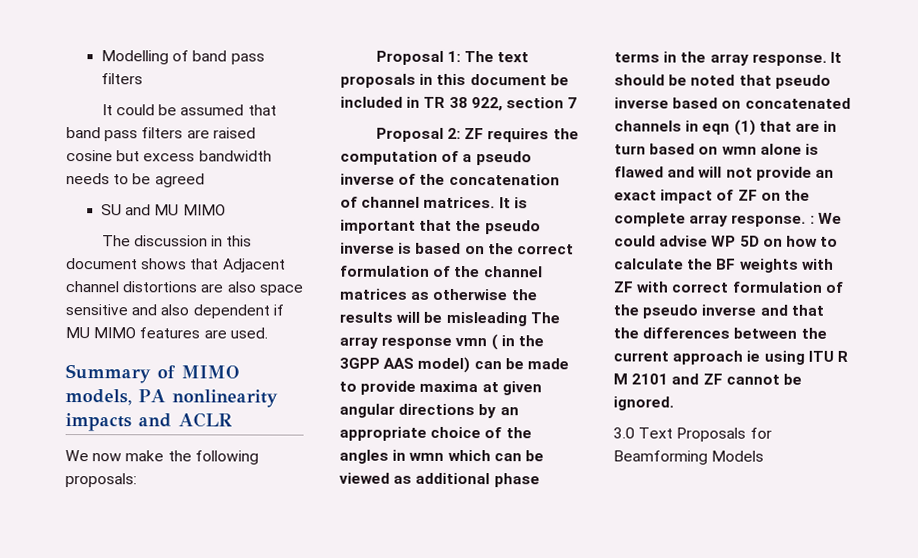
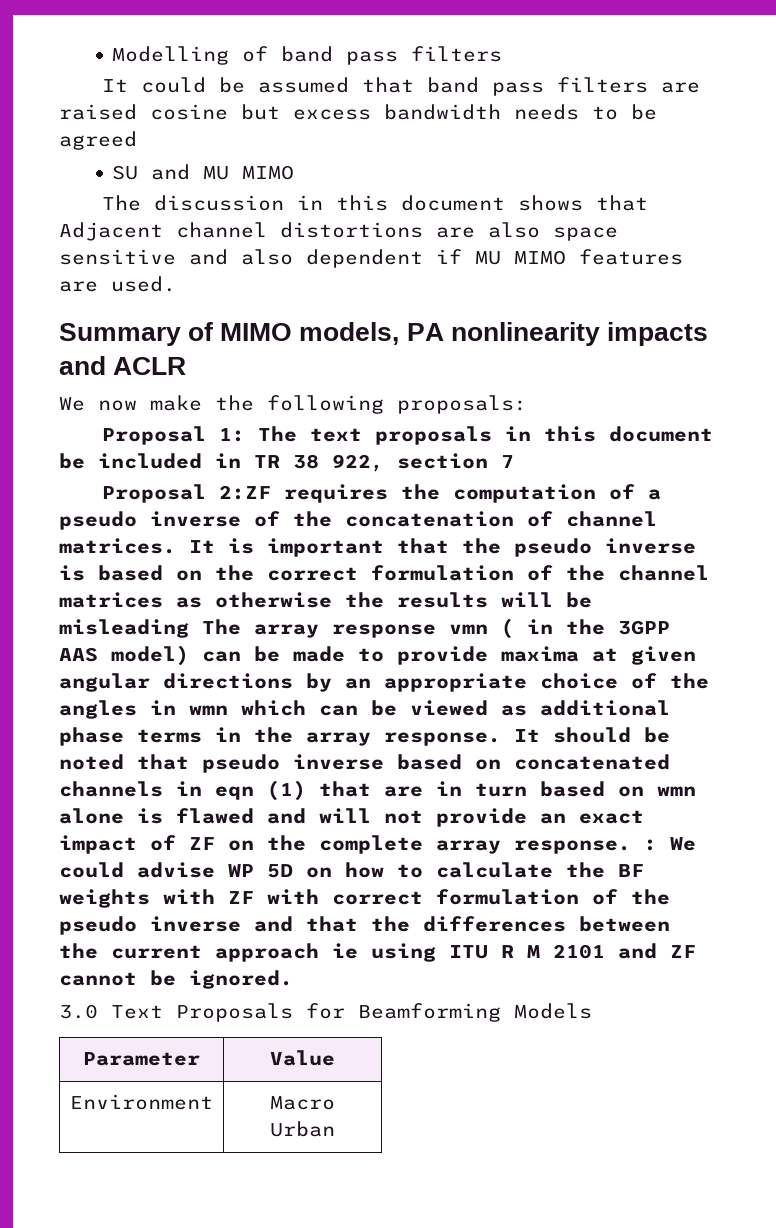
- Proposal 2: ZF requires the computation of a pseudo inverse of the concatenation of channel matrices.
+ Proposal 2:ZF requires the computation of a pseudo inverse of the concatenation of channel matrices.
+ Parameter | Value
+ Environment | Macro Urban

